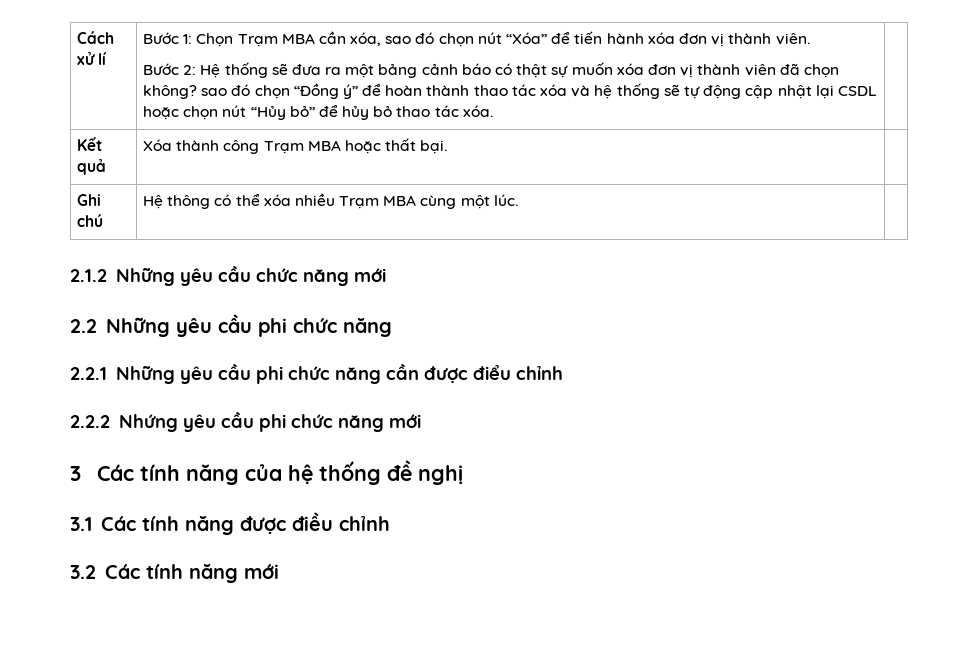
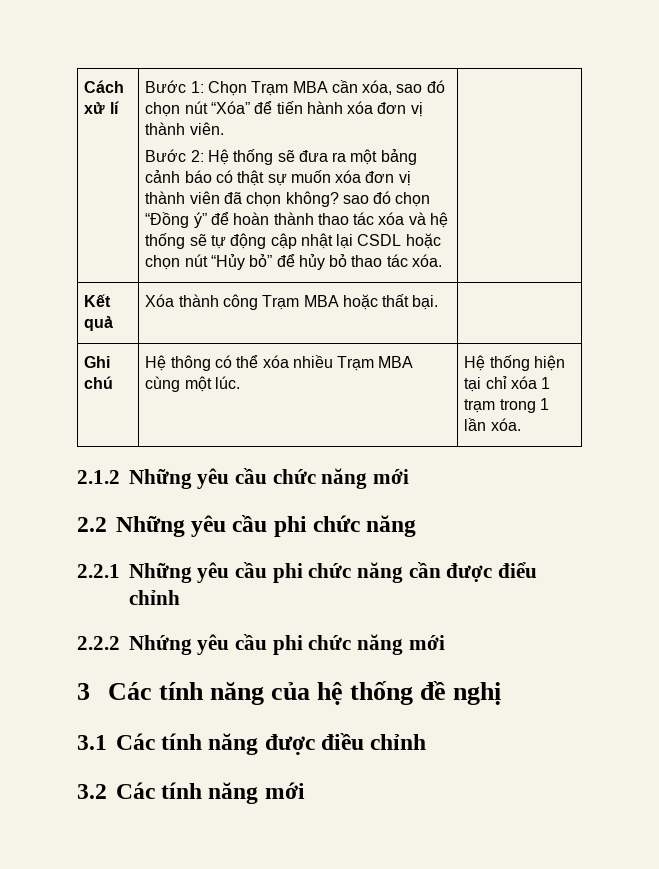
- Ghi chú | Hệ thông có thể xóa nhiều Trạm MBA cùng một lúc. |
+ Ghi chú | Hệ thông có thể xóa nhiều Trạm MBA cùng một lúc. | Hệ thống hiện tại chỉ xóa 1 trạm trong 1 lần xóa.

